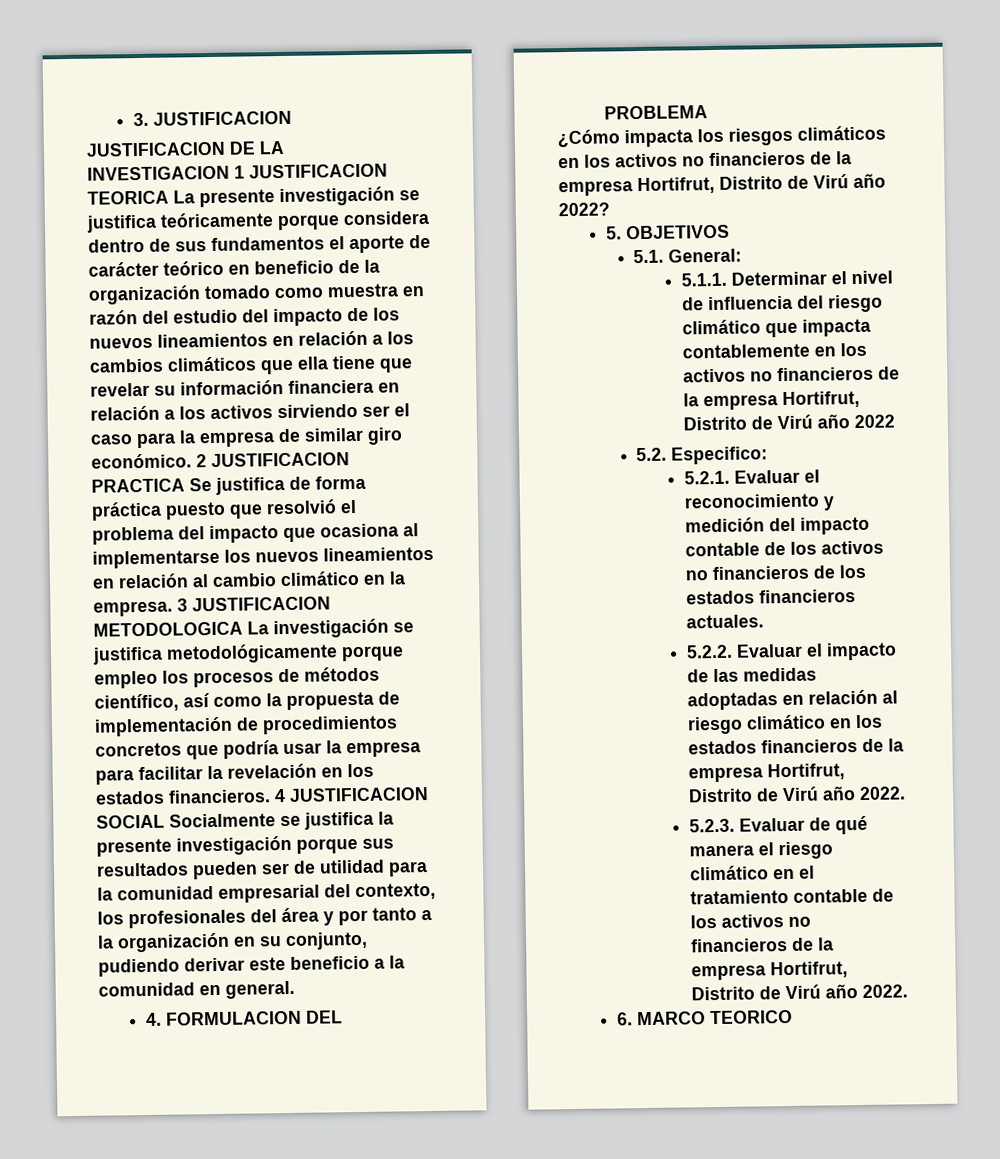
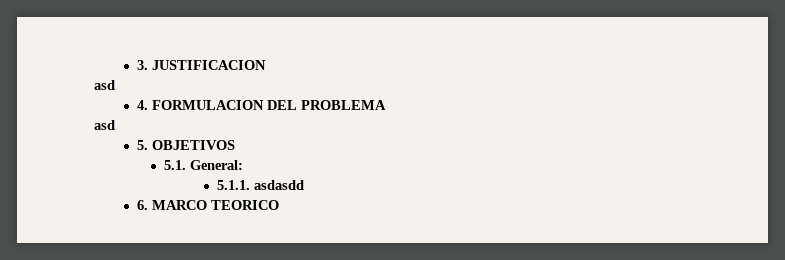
  3. JUSTIFICACION
- JUSTIFICACION DE LA INVESTIGACION 1 JUSTIFICACION TEORICA La presente investigación se justifica teóricamente porque considera dentro de sus fundamentos el aporte de carácter teórico en beneficio de la organización tomado como muestra en razón del estudio del impacto de los nuevos lineamientos en relación a los cambios climáticos que ella tiene que revelar su información financiera en relación a los activos sirviendo ser el caso para la empresa de similar giro económico. 2 JUSTIFICACION PRACTICA Se justifica de forma práctica puesto que resolvió el problema del impacto que ocasiona al implementarse los nuevos lineamientos en relación al cambio climático en la empresa. 3 JUSTIFICACION METODOLOGICA La investigación se justifica metodológicamente porque empleo los procesos de métodos científico, así como la propuesta de implementación de procedimientos concretos que podría usar la empresa para facilitar la revelación en los estados financieros. 4 JUSTIFICACION SOCIAL Socialmente se justifica la presente investigación porque sus resultados pueden ser de utilidad para la comunidad empresarial del contexto, los profesionales del área y por tanto a la organización en su conjunto, pudiendo derivar este beneficio a la comunidad en general.
+ asd
  4. FORMULACION DEL PROBLEMA
- ¿Cómo impacta los riesgos climáticos en los activos no financieros de la empresa Hortifrut, Distrito de Virú año 2022?
+ asd
- 5.1.1. Determinar el nivel de influencia del riesgo climático que impacta contablemente en los activos no financieros de la empresa Hortifrut, Distrito de Virú año 2022
- 5.2. Especifico:
- 5.2.1. Evaluar el reconocimiento y medición del impacto contable de los activos no financieros de los estados financieros actuales.
- 5.2.2. Evaluar el impacto de las medidas adoptadas en relación al riesgo climático en los estados financieros de la empresa Hortifrut, Distrito de Virú año 2022.
- 5.2.3. Evaluar de qué manera el riesgo climático en el tratamiento contable de los activos no financieros de la empresa Hortifrut, Distrito de Virú año 2022.
+ 5.1.1. asdasdd

